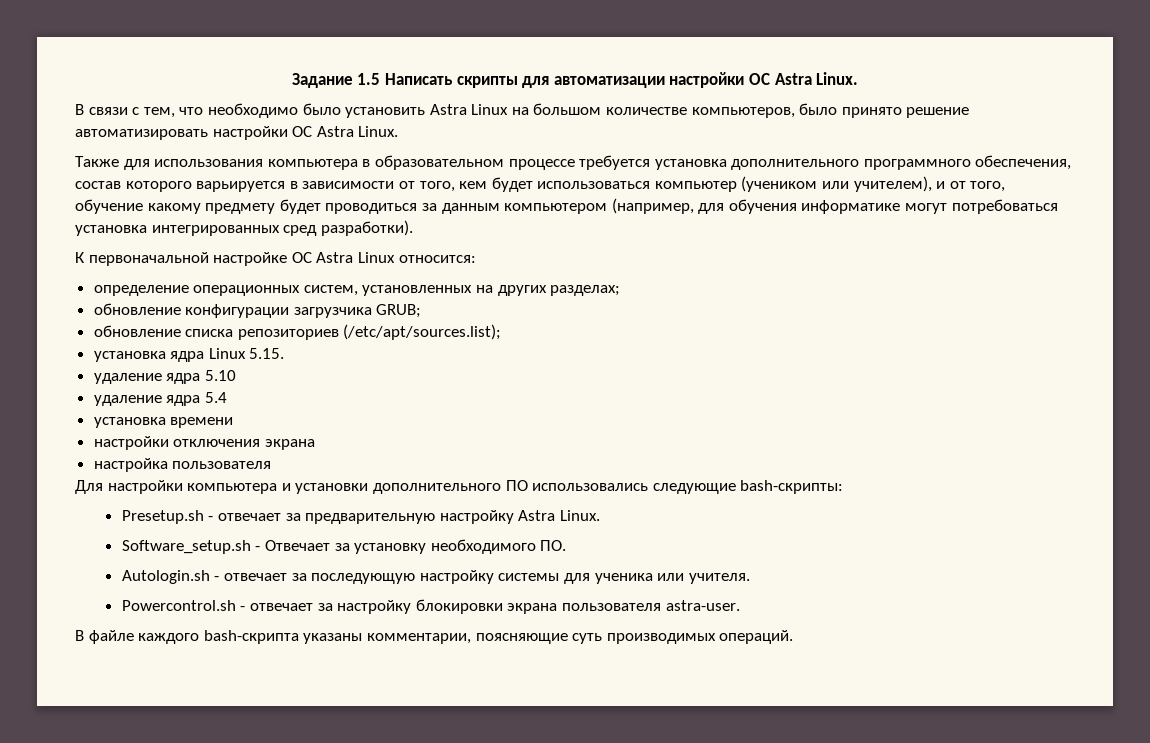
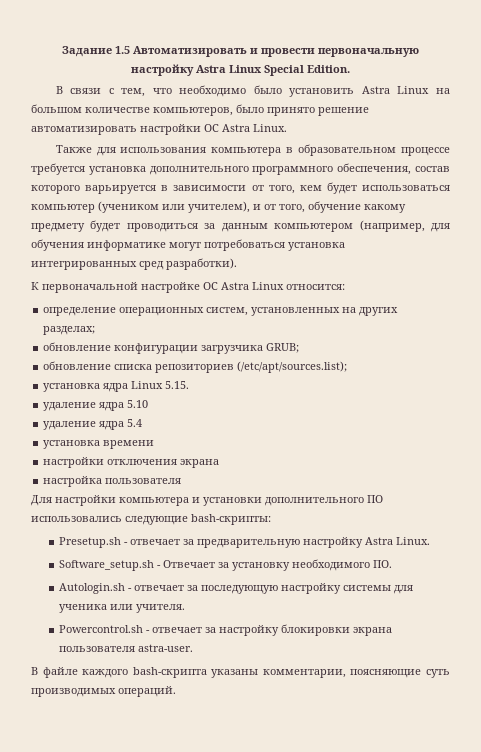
- Задание 1.5 Написать скрипты для автоматизации настройки ОС Astra Linux.
+ Задание 1.5 Автоматизировать и провести первоначальную настройку Astra Linux Special Edition.

